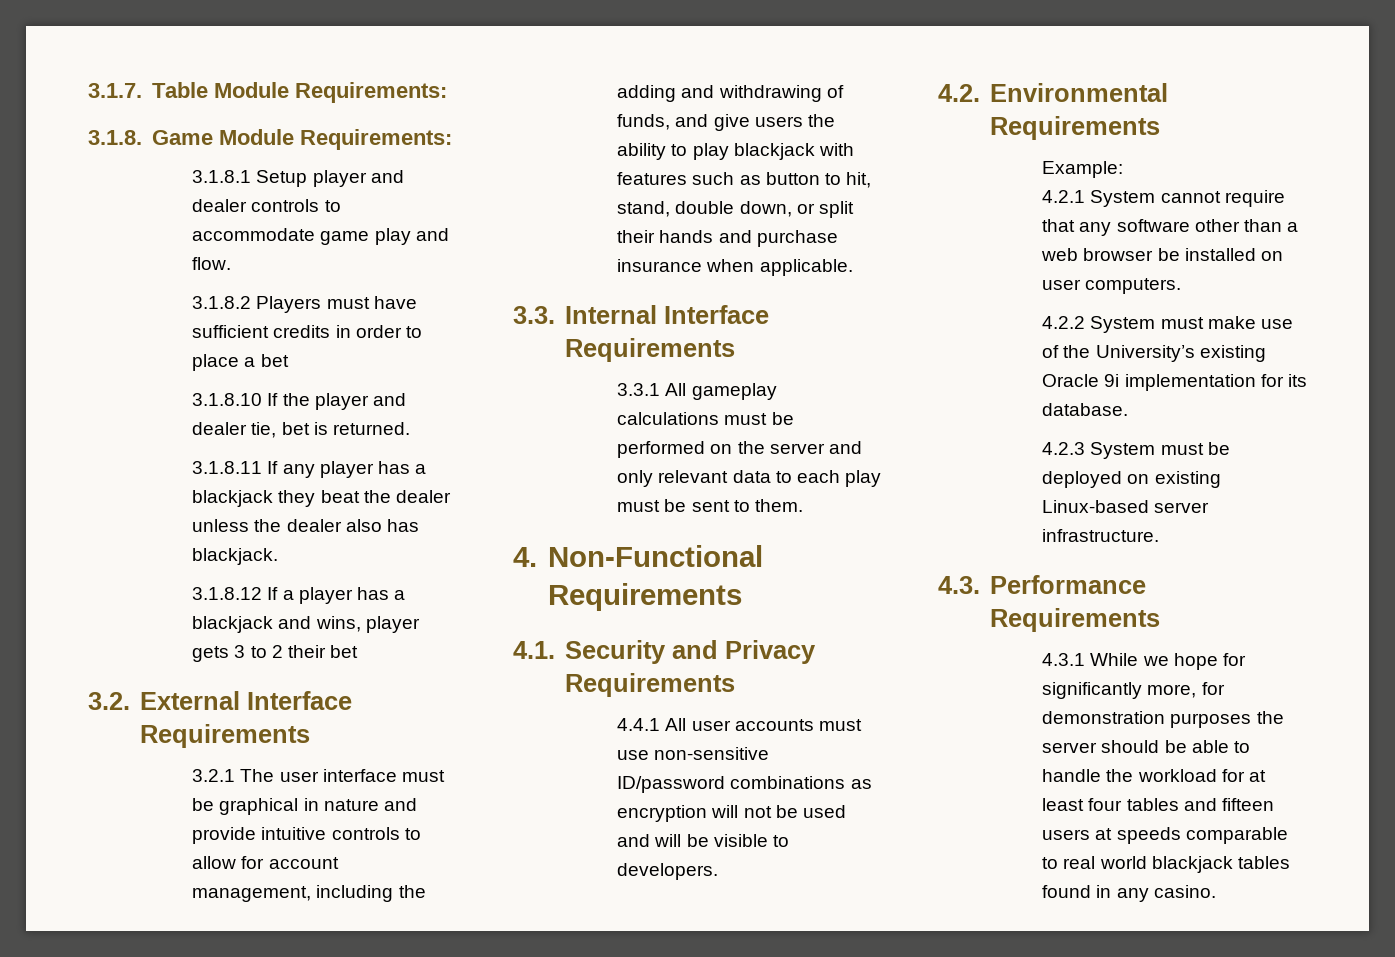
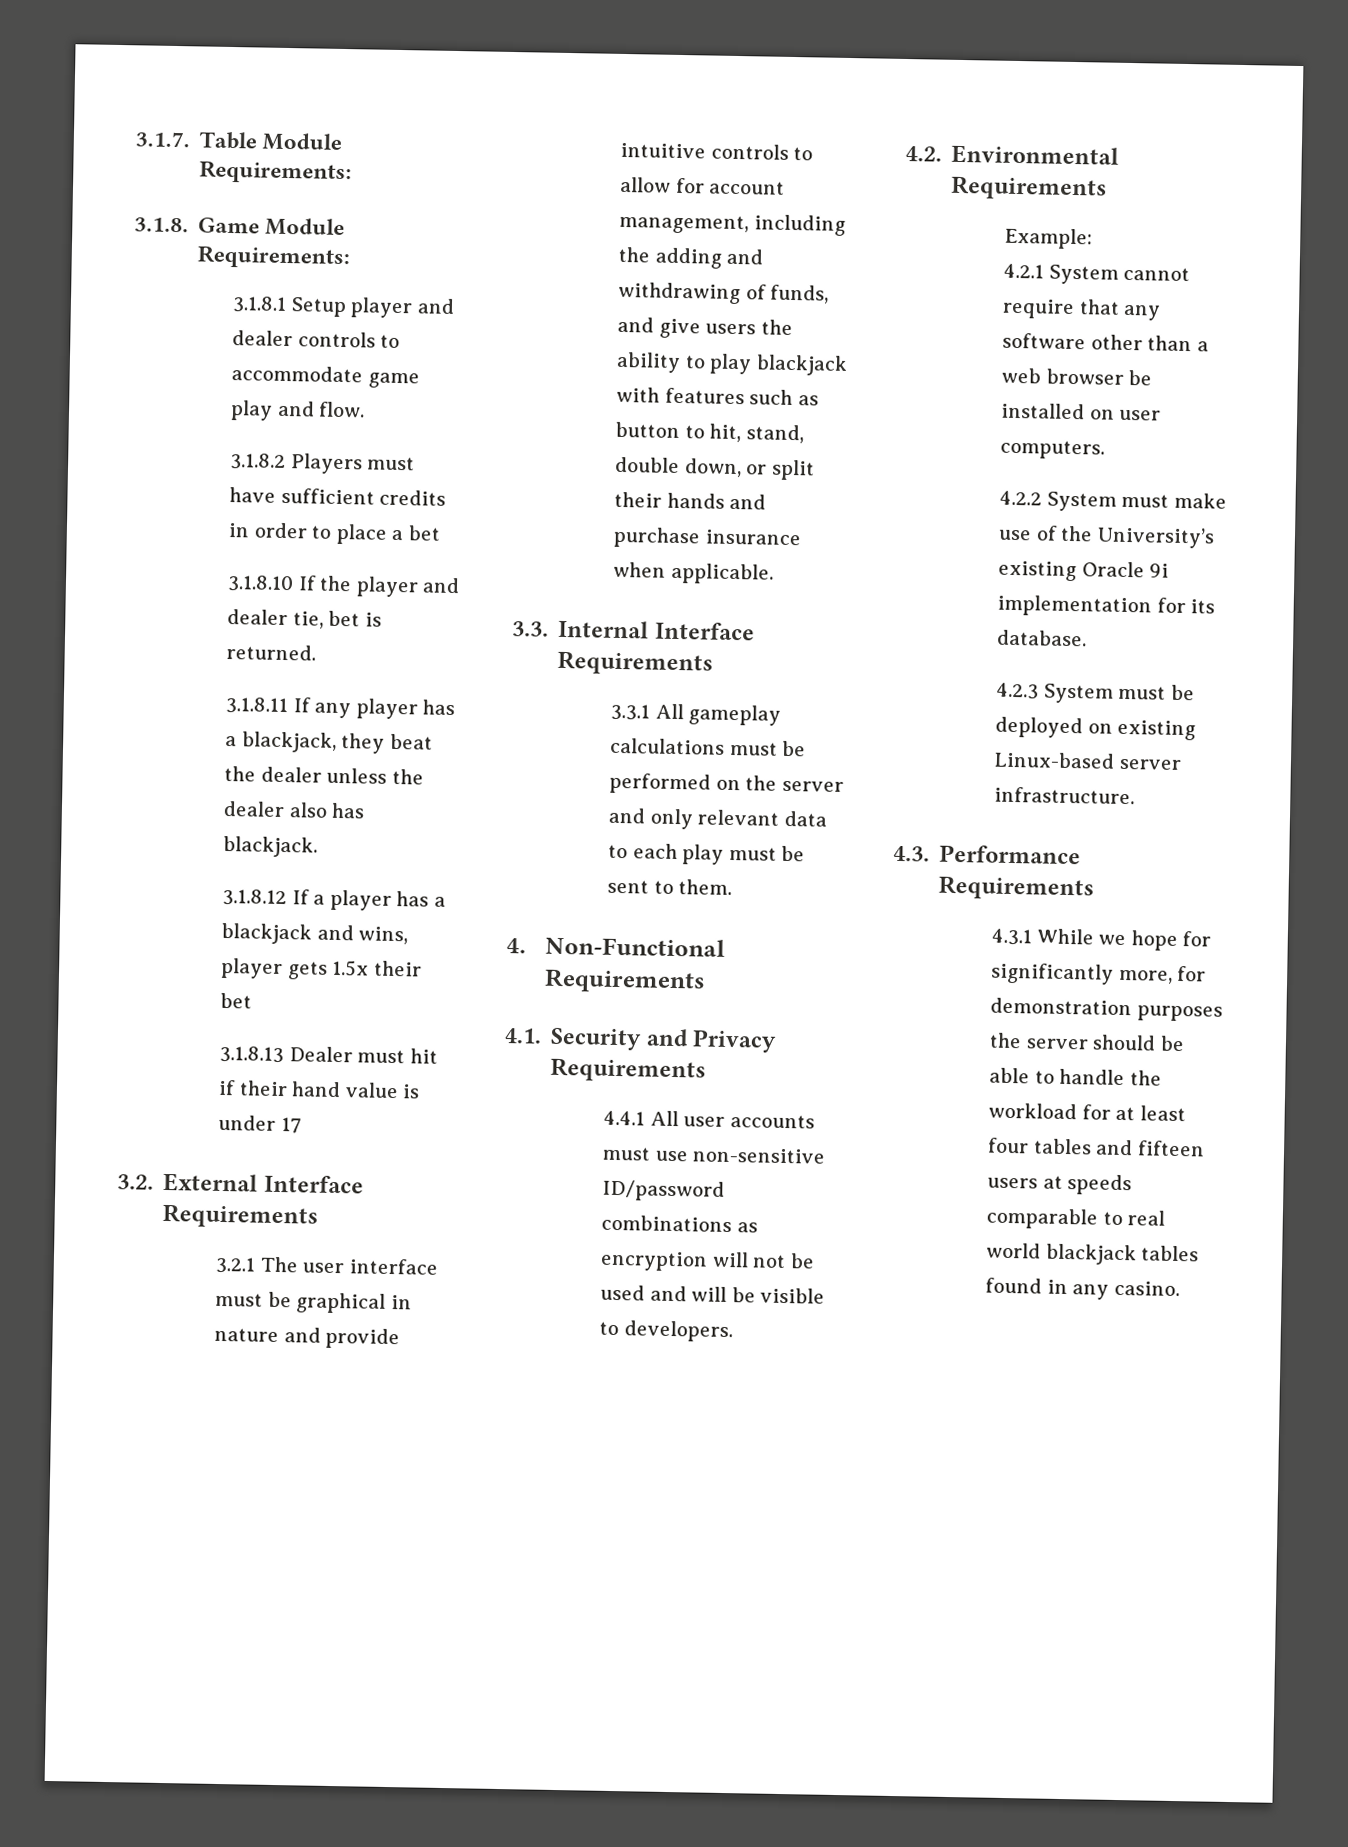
- 3.1.8.11 If any player has a blackjack they beat the dealer unless the dealer also has blackjack.
+ 3.1.8.11 If any player has a blackjack, they beat the dealer unless the dealer also has blackjack.
- 3.1.8.12 If a player has a blackjack and wins, player gets 3 to 2 their bet
+ 3.1.8.12 If a player has a blackjack and wins, player gets 1.5x their bet
+ 3.1.8.13 Dealer must hit if their hand value is under 17

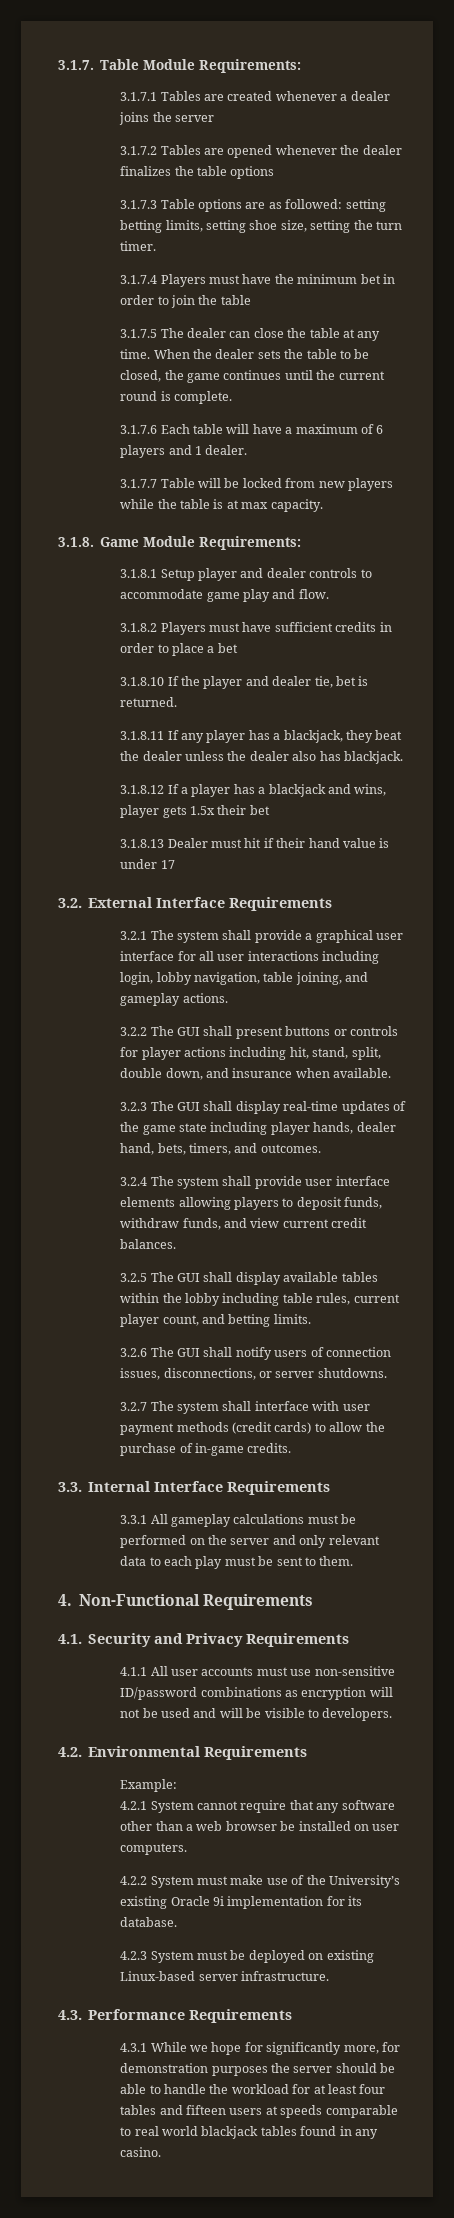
+ 3.1.7.1 Tables are created whenever a dealer joins the server
+ 3.1.7.2 Tables are opened whenever the dealer finalizes the table options
+ 3.1.7.3 Table options are as followed: setting betting limits, setting shoe size, setting the turn timer.
+ 3.1.7.4 Players must have the minimum bet in order to join the table
+ 3.1.7.5 The dealer can close the table at any time. When the dealer sets the table to be closed, the game continues until the current round is complete.
+ 3.1.7.6 Each table will have a maximum of 6 players and 1 dealer.
+ 3.1.7.7 Table will be locked from new players while the table is at max capacity.
- 3.2.1 The user interface must be graphical in nature and provide intuitive controls to allow for account management, including the adding and withdrawing of funds, and give users the ability to play blackjack with features such as button to hit, stand, double down, or split their hands and purchase insurance when applicable.
+ 3.2.1 The system shall provide a graphical user interface for all user interactions including login, lobby navigation, table joining, and gameplay actions.
+ 3.2.2 The GUI shall present buttons or controls for player actions including hit, stand, split, double down, and insurance when available.
+ 3.2.3 The GUI shall display real-time updates of the game state including player hands, dealer hand, bets, timers, and outcomes.
+ 3.2.4 The system shall provide user interface elements allowing players to deposit funds, withdraw funds, and view current credit balances.
+ 3.2.5 The GUI shall display available tables within the lobby including table rules, current player count, and betting limits.
+ 3.2.6 The GUI shall notify users of connection issues, disconnections, or server shutdowns.
+ 3.2.7 The system shall interface with user payment methods (credit cards) to allow the purchase of in-game credits.
- 4.4.1 All user accounts must use non-sensitive ID/password combinations as encryption will not be used and will be visible to developers.
+ 4.1.1 All user accounts must use non-sensitive ID/password combinations as encryption will not be used and will be visible to developers.

